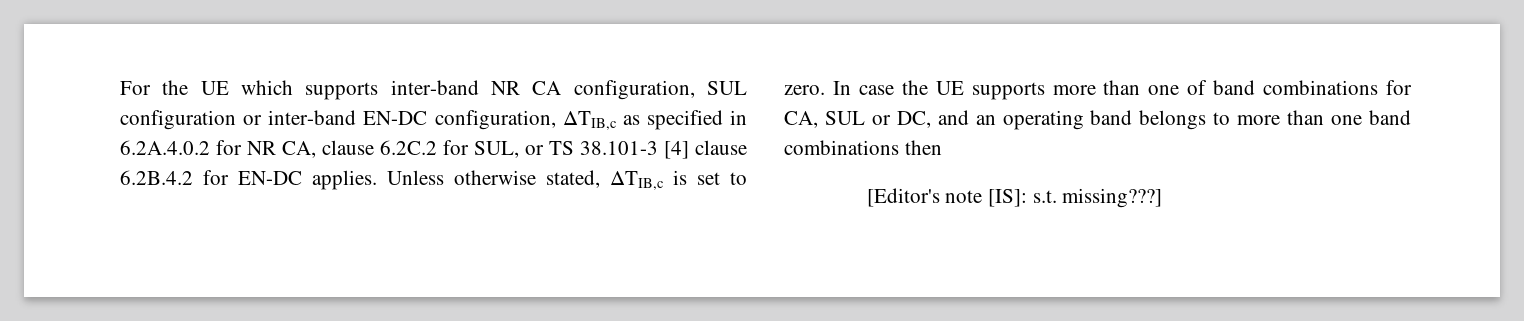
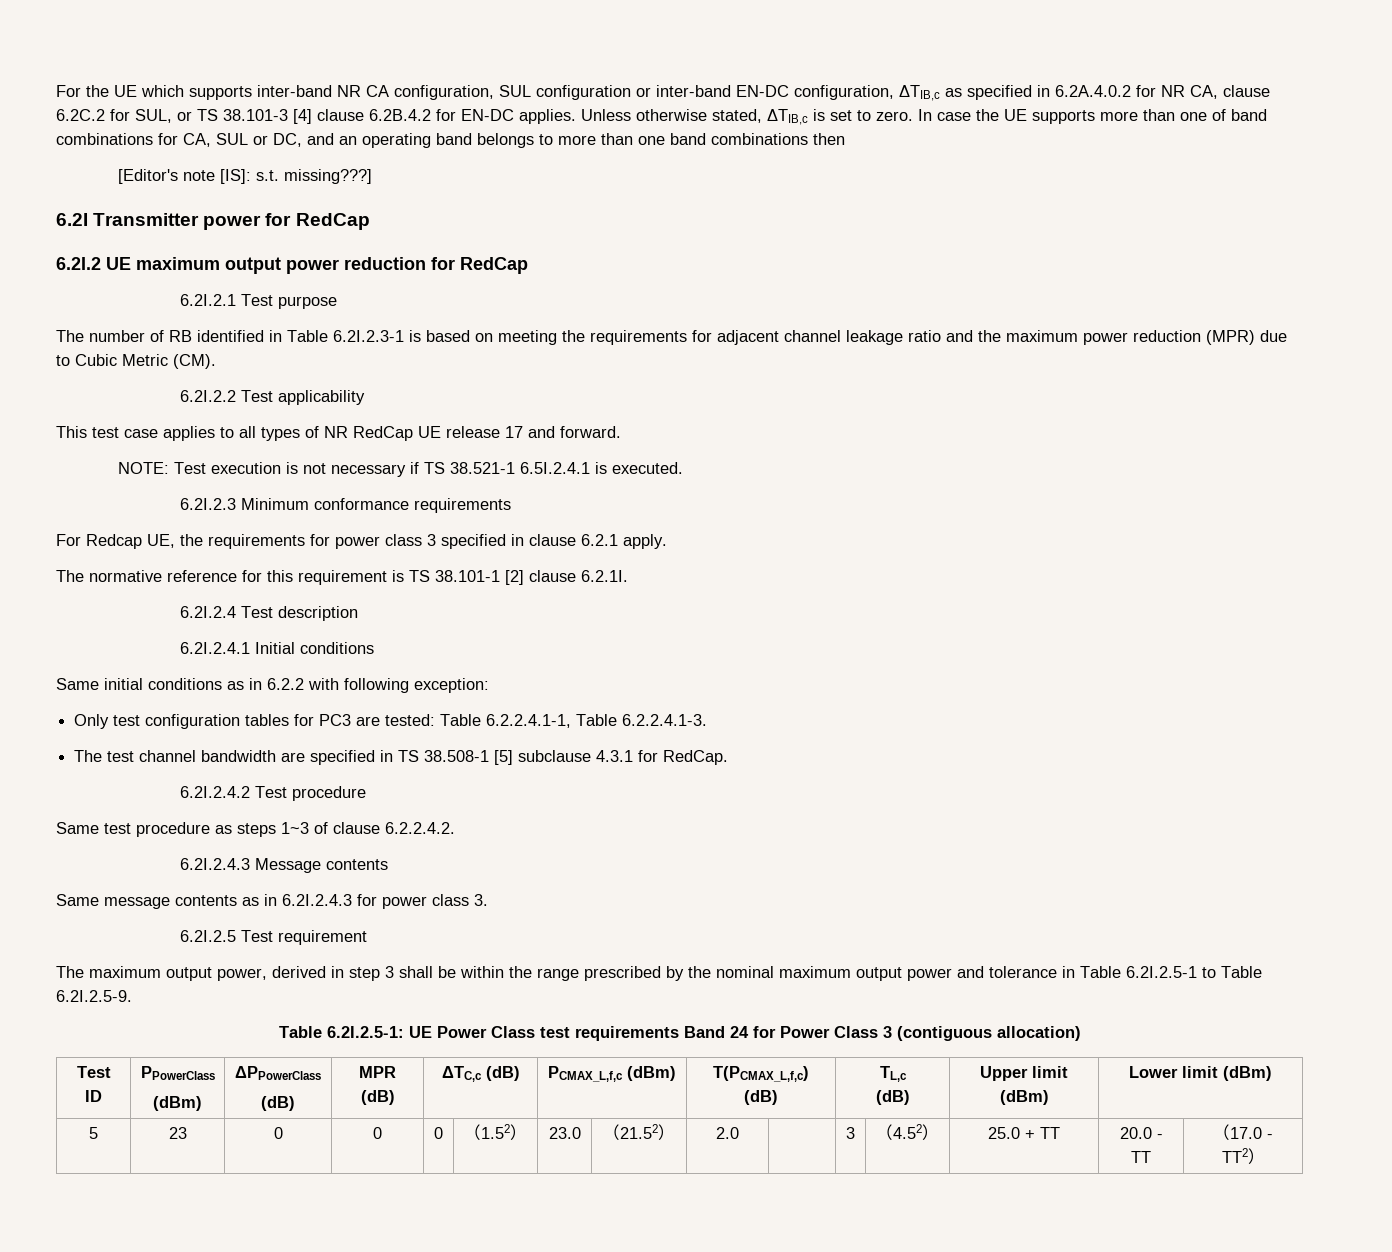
+ 6.2I Transmitter power for RedCap
+ 6.2I.2 UE maximum output power reduction for RedCap
+ 6.2I.2.1 Test purpose
+ The number of RB identified in Table 6.2I.2.3-1 is based on meeting the requirements for adjacent channel leakage ratio and the maximum power reduction (MPR) due to Cubic Metric (CM).
+ 6.2I.2.2 Test applicability
+ This test case applies to all types of NR RedCap UE release 17 and forward.
+ NOTE: Test execution is not necessary if TS 38.521-1 6.5I.2.4.1 is executed.
+ 6.2I.2.3 Minimum conformance requirements
+ For Redcap UE, the requirements for power class 3 specified in clause 6.2.1 apply.
+ The normative reference for this requirement is TS 38.101-1 [2] clause 6.2.1I.
+ 6.2I.2.4 Test description
+ 6.2I.2.4.1 Initial conditions
+ Same initial conditions as in 6.2.2 with following exception:
+ Only test configuration tables for PC3 are tested: Table 6.2.2.4.1-1, Table 6.2.2.4.1-3.
+ The test channel bandwidth are specified in TS 38.508-1 [5] subclause 4.3.1 for RedCap.
+ 6.2I.2.4.2 Test procedure
+ Same test procedure as steps 1~3 of clause 6.2.2.4.2.
+ 6.2I.2.4.3 Message contents
+ Same message contents as in 6.2I.2.4.3 for power class 3.
+ 6.2I.2.5 Test requirement
+ The maximum output power, derived in step 3 shall be within the range prescribed by the nominal maximum output power and tolerance in Table 6.2I.2.5-1 to Table 6.2I.2.5-9.
+ Table 6.2I.2.5-1: UE Power Class test requirements Band 24 for Power Class 3 (contiguous allocation)
+ Test ID | PPowerClass
+ (dBm) | ΔPPowerClass
+ (dB) | MPR (dB) | ΔTC,c (dB) | PCMAX_L,f,c (dBm) | T(PCMAX_L,f,c) (dB) | TL,c
+ (dB) | Upper limit (dBm) | Lower limit (dBm)
+ 5 | 23 | 0 | 0 | 0 | （1.52） | 23.0 | （21.52） | 2.0 | | 3 | （4.52） | 25.0 + TT | 20.0 - TT | （17.0 - TT2）

